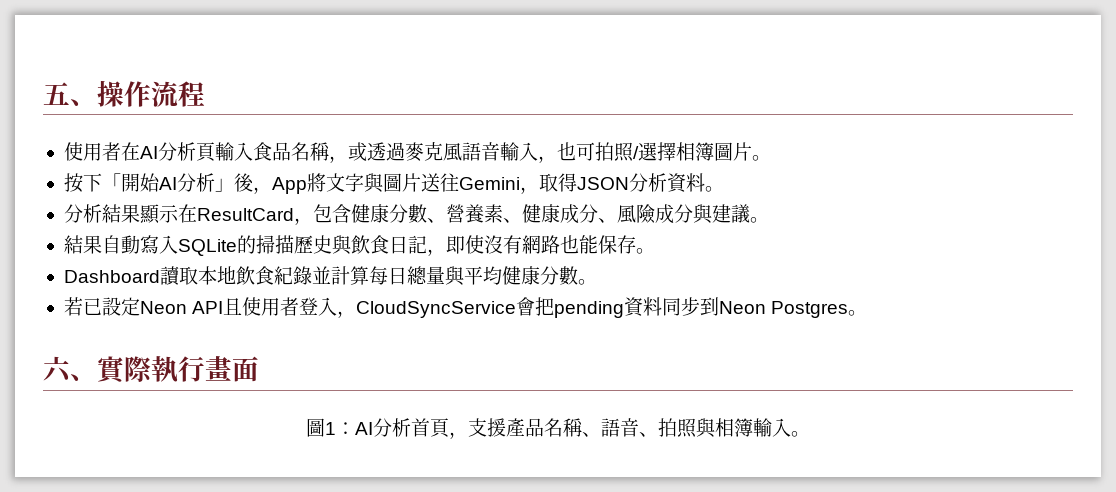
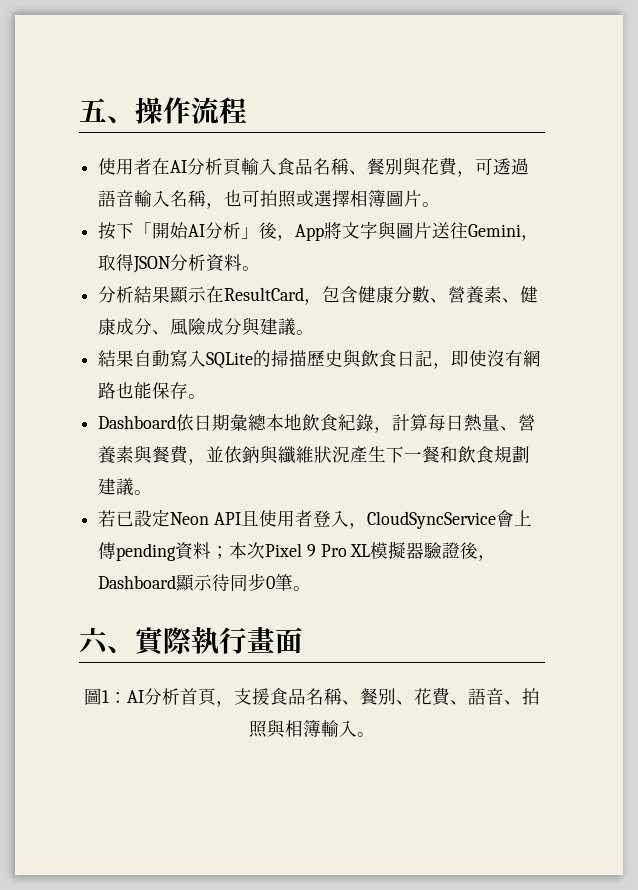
- 使用者在AI分析頁輸入食品名稱，或透過麥克風語音輸入，也可拍照/選擇相簿圖片。
+ 使用者在AI分析頁輸入食品名稱、餐別與花費，可透過語音輸入名稱，也可拍照或選擇相簿圖片。
- Dashboard讀取本地飲食紀錄並計算每日總量與平均健康分數。
+ Dashboard依日期彙總本地飲食紀錄，計算每日熱量、營養素與餐費，並依鈉與纖維狀況產生下一餐和飲食規劃建議。
- 若已設定Neon API且使用者登入，CloudSyncService會把pending資料同步到Neon Postgres。
+ 若已設定Neon API且使用者登入，CloudSyncService會上傳pending資料；本次Pixel 9 Pro XL模擬器驗證後，Dashboard顯示待同步0筆。
- 圖1：AI分析首頁，支援產品名稱、語音、拍照與相簿輸入。
+ 圖1：AI分析首頁，支援食品名稱、餐別、花費、語音、拍照與相簿輸入。

